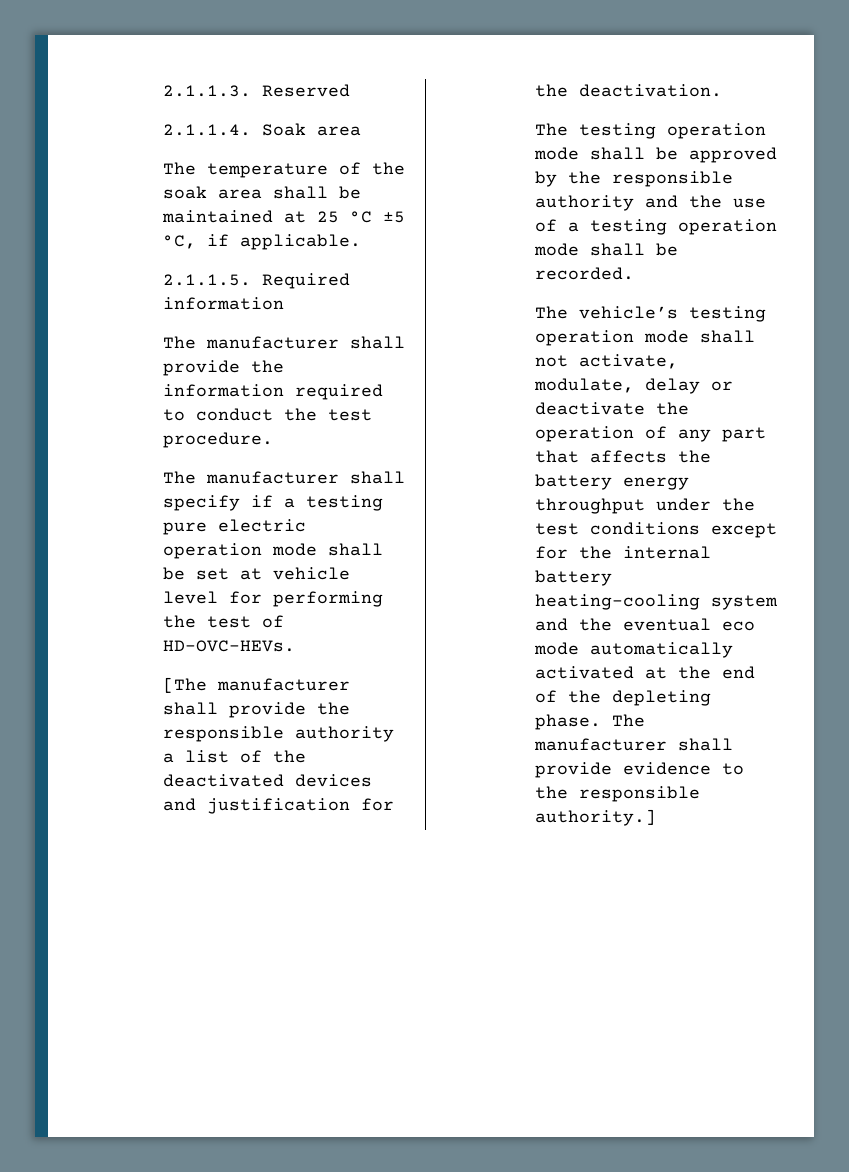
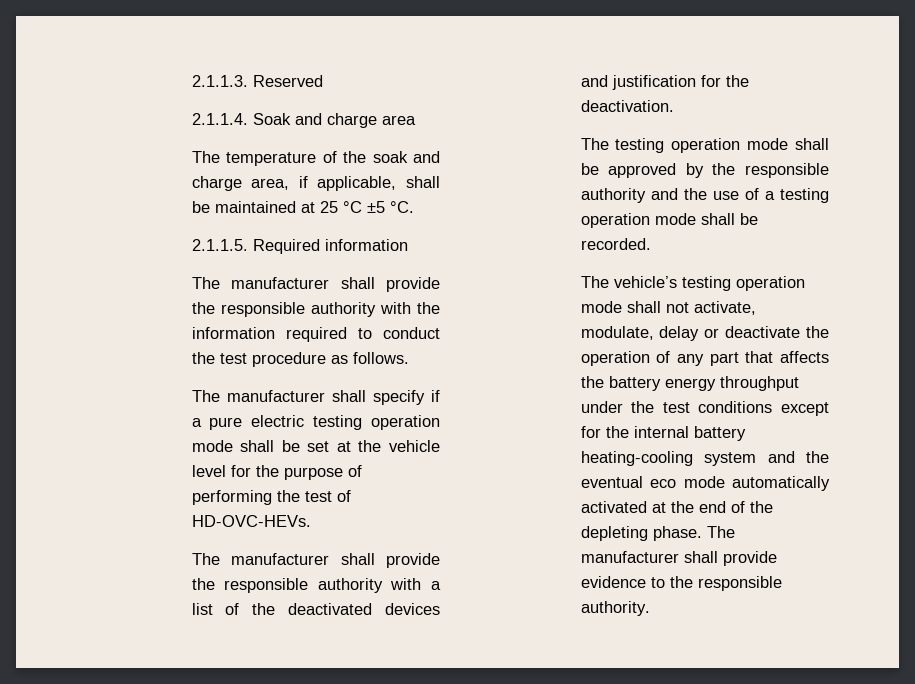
- 2.1.1.4. Soak area
+ 2.1.1.4. Soak and charge area
- The temperature of the soak area shall be maintained at 25 °C ±5 °C, if applicable.
+ The temperature of the soak and charge area, if applicable, shall be maintained at 25 °C ±5 °C.
- The manufacturer shall provide the information required to conduct the test procedure.
+ The manufacturer shall provide the responsible authority with the information required to conduct the test procedure as follows.
- The manufacturer shall specify if a testing pure electric operation mode shall be set at vehicle level for performing the test of HD-OVC-HEVs.
+ The manufacturer shall specify if a pure electric testing operation mode shall be set at the vehicle level for the purpose of performing the test of HD-OVC-HEVs.
- [The manufacturer shall provide the responsible authority a list of the deactivated devices and justification for the deactivation.
+ The manufacturer shall provide the responsible authority with a list of the deactivated devices and justification for the deactivation.
- The manufacturer shall provide evidence to the responsible authority.]
+ The manufacturer shall provide evidence to the responsible authority.

